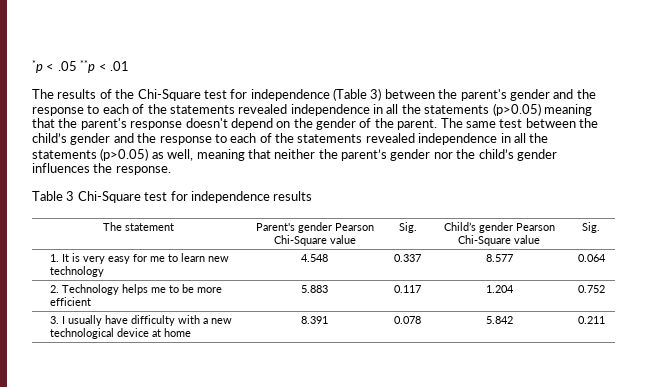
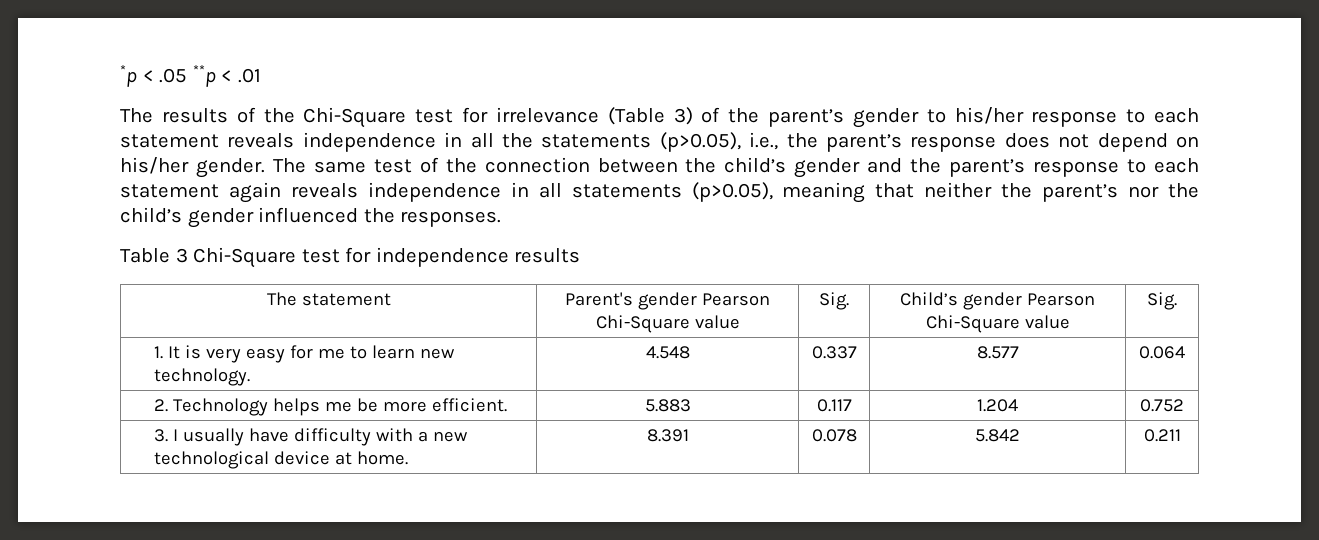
- The results of the Chi-Square test for independence (Table 3) between the parent's gender and the response to each of the statements revealed independence in all the statements (p>0.05) meaning that the parent's response doesn't depend on the gender of the parent. The same test between the child’s gender and the response to each of the statements revealed independence in all the statements (p>0.05) as well, meaning that neither the parent’s gender nor the child’s gender influences the response.
+ The results of the Chi-Square test for irrelevance (Table 3) of the parent’s gender to his/her response to each statement reveals independence in all the statements (p>0.05), i.e., the parent’s response does not depend on his/her gender. The same test of the connection between the child’s gender and the parent’s response to each statement again reveals independence in all statements (p>0.05), meaning that neither the parent’s nor the child’s gender influenced the responses.
- 1. It is very easy for me to learn new technology | 4.548 | 0.337 | 8.577 | 0.064
+ 1. It is very easy for me to learn new technology. | 4.548 | 0.337 | 8.577 | 0.064
- 2. Technology helps me to be more efficient | 5.883 | 0.117 | 1.204 | 0.752
+ 2. Technology helps me be more efficient. | 5.883 | 0.117 | 1.204 | 0.752
- 3. I usually have difficulty with a new technological device at home | 8.391 | 0.078 | 5.842 | 0.211
+ 3. I usually have difficulty with a new technological device at home. | 8.391 | 0.078 | 5.842 | 0.211

